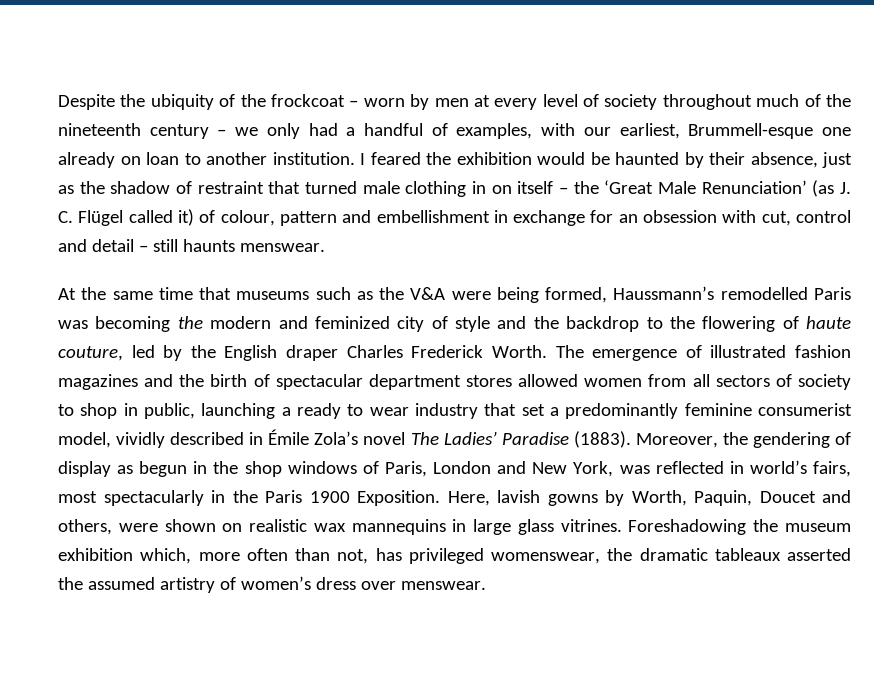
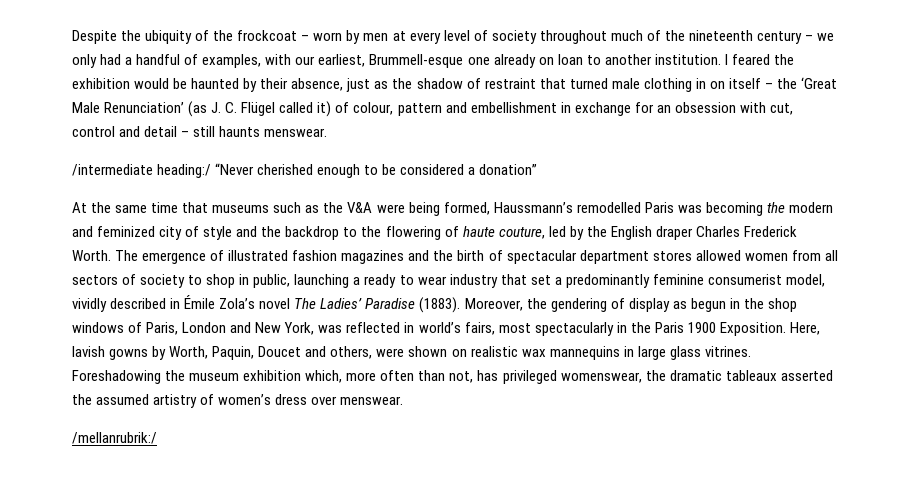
+ /intermediate heading:/ “Never cherished enough to be considered a donation”
+ /mellanrubrik:/

